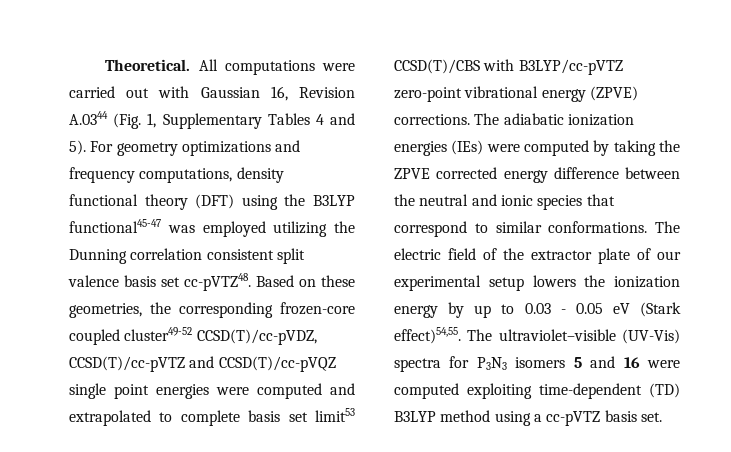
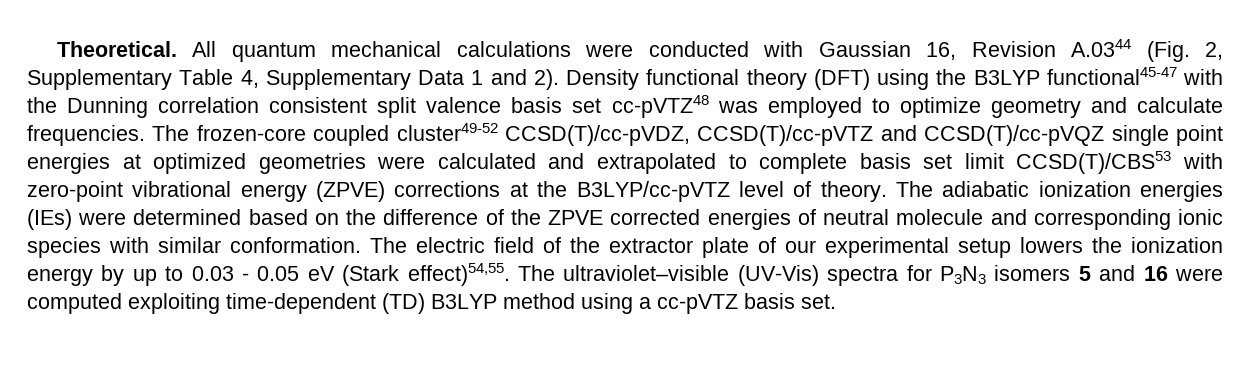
- All computations were carried out with Gaussian 16, Revision A.0344 (Fig. 1, Supplementary Tables 4 and 5). For geometry optimizations and frequency computations, density functional theory (DFT) using the B3LYP functional45-47 was employed utilizing the Dunning correlation consistent split valence basis set cc-pVTZ48. Based on these geometries, the corresponding frozen-core coupled cluster49-52 CCSD(T)/cc-pVDZ, CCSD(T)/cc-pVTZ and CCSD(T)/cc-pVQZ single point energies were computed and extrapolated to complete basis set limit53 CCSD(T)/CBS with B3LYP/cc-pVTZ zero-point vibrational energy (ZPVE) corrections.
+ All quantum mechanical calculations were conducted with Gaussian 16, Revision A.0344 (Fig. 2, Supplementary Table 4, Supplementary Data 1 and 2). Density functional theory (DFT) using the B3LYP functional45-47 with the Dunning correlation consistent split valence basis set cc-pVTZ48 was employed to optimize geometry and calculate frequencies. The frozen-core coupled cluster49-52 CCSD(T)/cc-pVDZ, CCSD(T)/cc-pVTZ and CCSD(T)/cc-pVQZ single point energies at optimized geometries were calculated and extrapolated to complete basis set limit CCSD(T)/CBS53 with zero-point vibrational energy (ZPVE) corrections at the B3LYP/cc-pVTZ level of theory.
- The adiabatic ionization energies (IEs) were computed by taking the ZPVE corrected energy difference between the neutral and ionic species that correspond to similar conformations.
+ The adiabatic ionization energies (IEs) were determined based on the difference of the ZPVE corrected energies of neutral molecule and corresponding ionic species with similar conformation.

